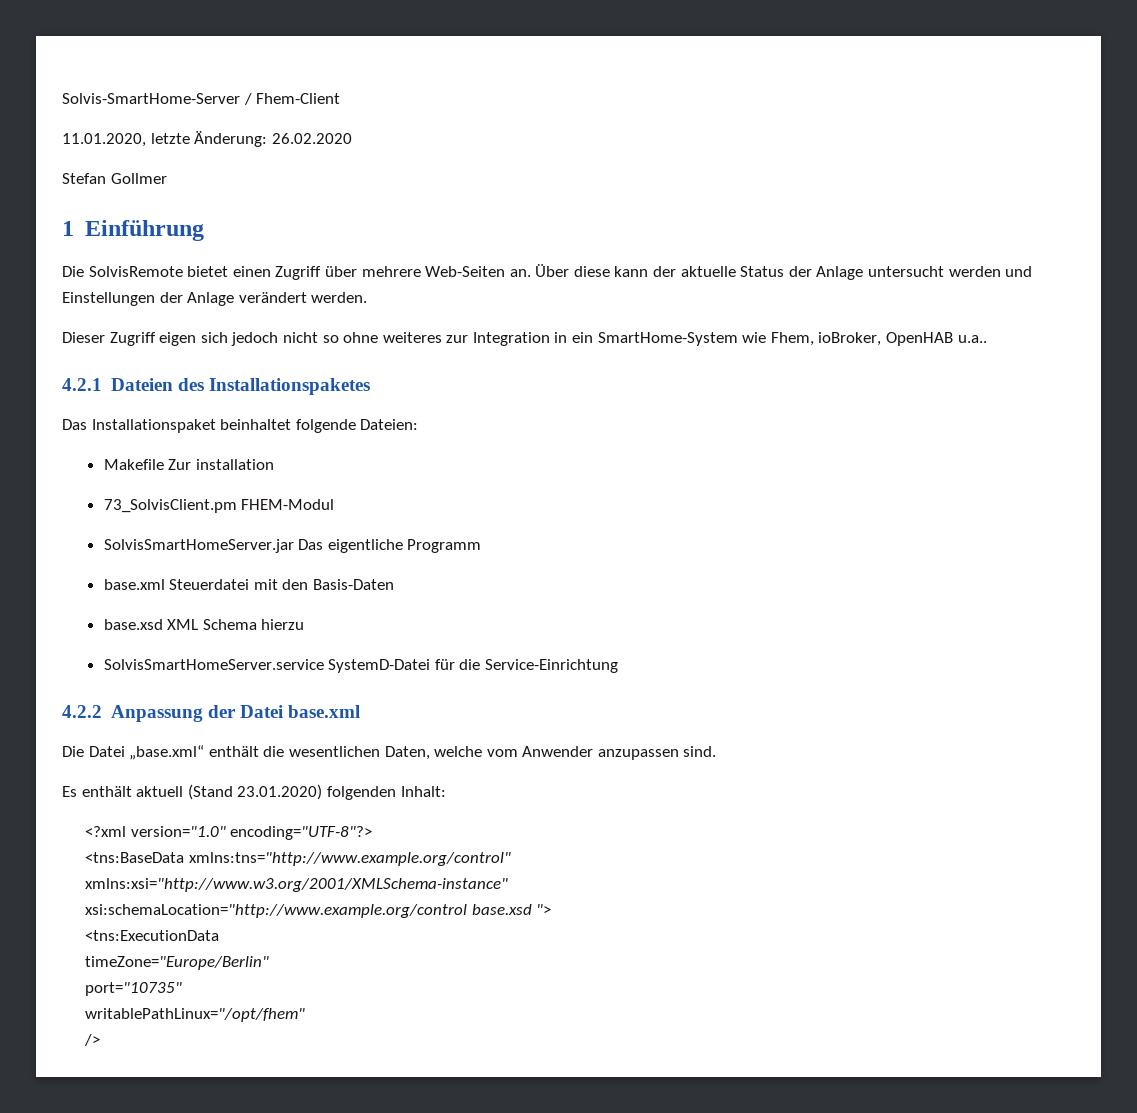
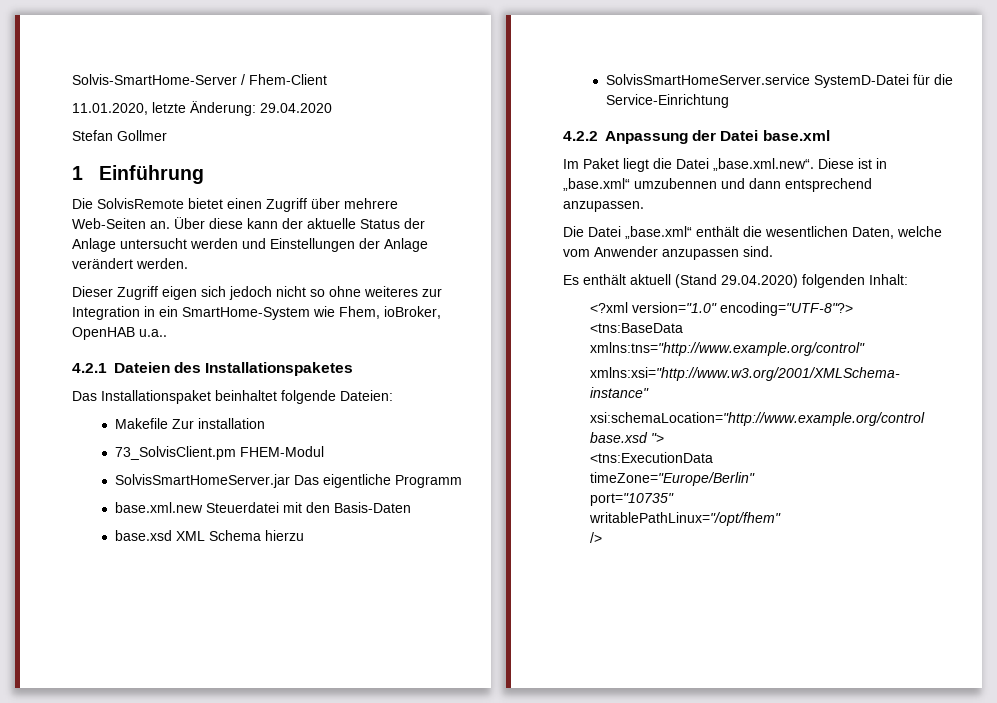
- 11.01.2020, letzte Änderung: 26.02.2020
+ 11.01.2020, letzte Änderung: 29.04.2020
- base.xml Steuerdatei mit den Basis-Daten
+ base.xml.new Steuerdatei mit den Basis-Daten
+ Im Paket liegt die Datei „base.xml.new“. Diese ist in „base.xml“ umzubennen und dann entsprechend anzupassen.
- Es enthält aktuell (Stand 23.01.2020) folgenden Inhalt:
+ Es enthält aktuell (Stand 29.04.2020) folgenden Inhalt:

